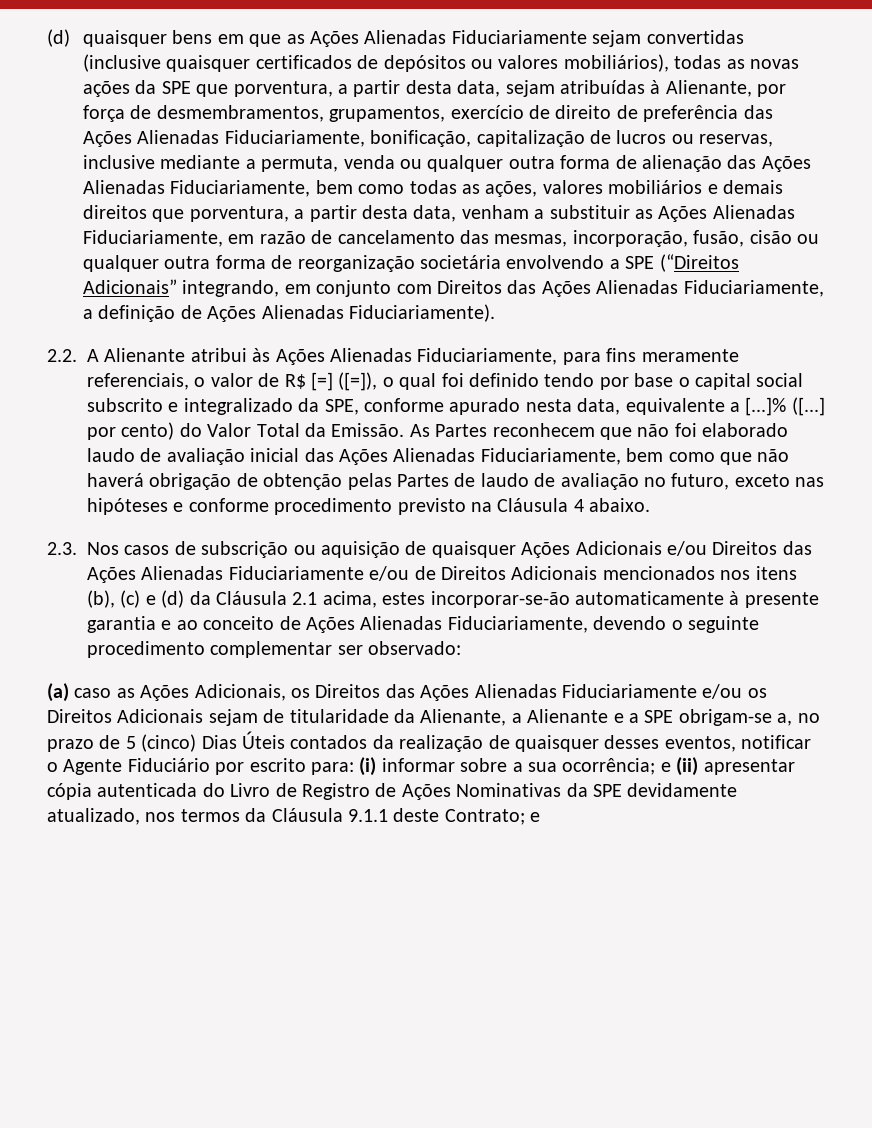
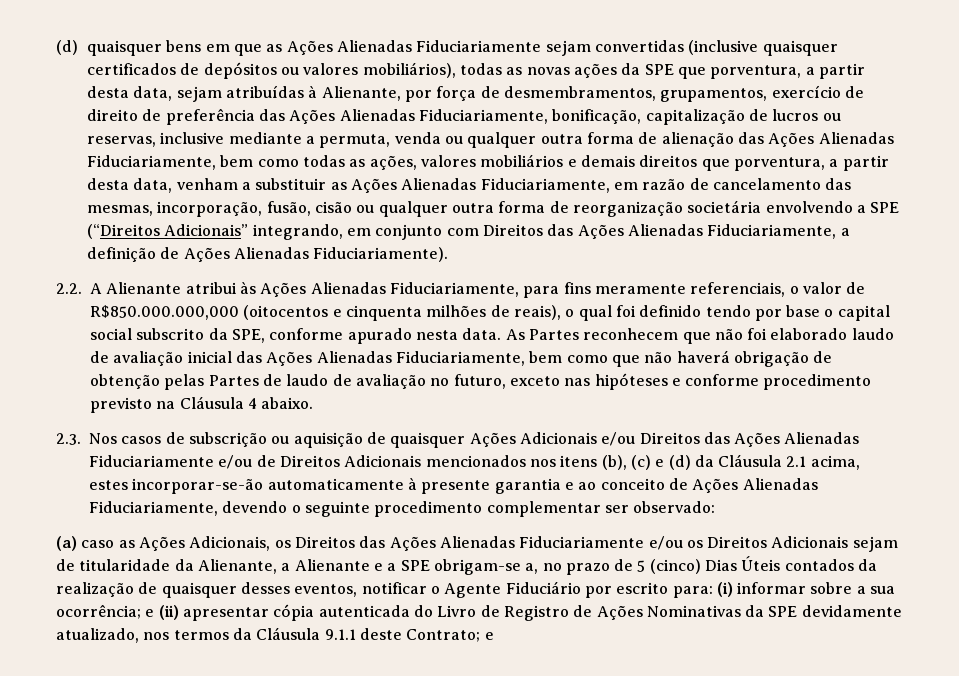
- 2.2. A Alienante atribui às Ações Alienadas Fiduciariamente, para fins meramente referenciais, o valor de R$ [=] ([=]), o qual foi definido tendo por base o capital social subscrito e integralizado da SPE, conforme apurado nesta data, equivalente a [...]% ([...] por cento) do Valor Total da Emissão.
+ 2.2. A Alienante atribui às Ações Alienadas Fiduciariamente, para fins meramente referenciais, o valor de R$850.000.000,000 (oitocentos e cinquenta milhões de reais), o qual foi definido tendo por base o capital social subscrito da SPE, conforme apurado nesta data.

